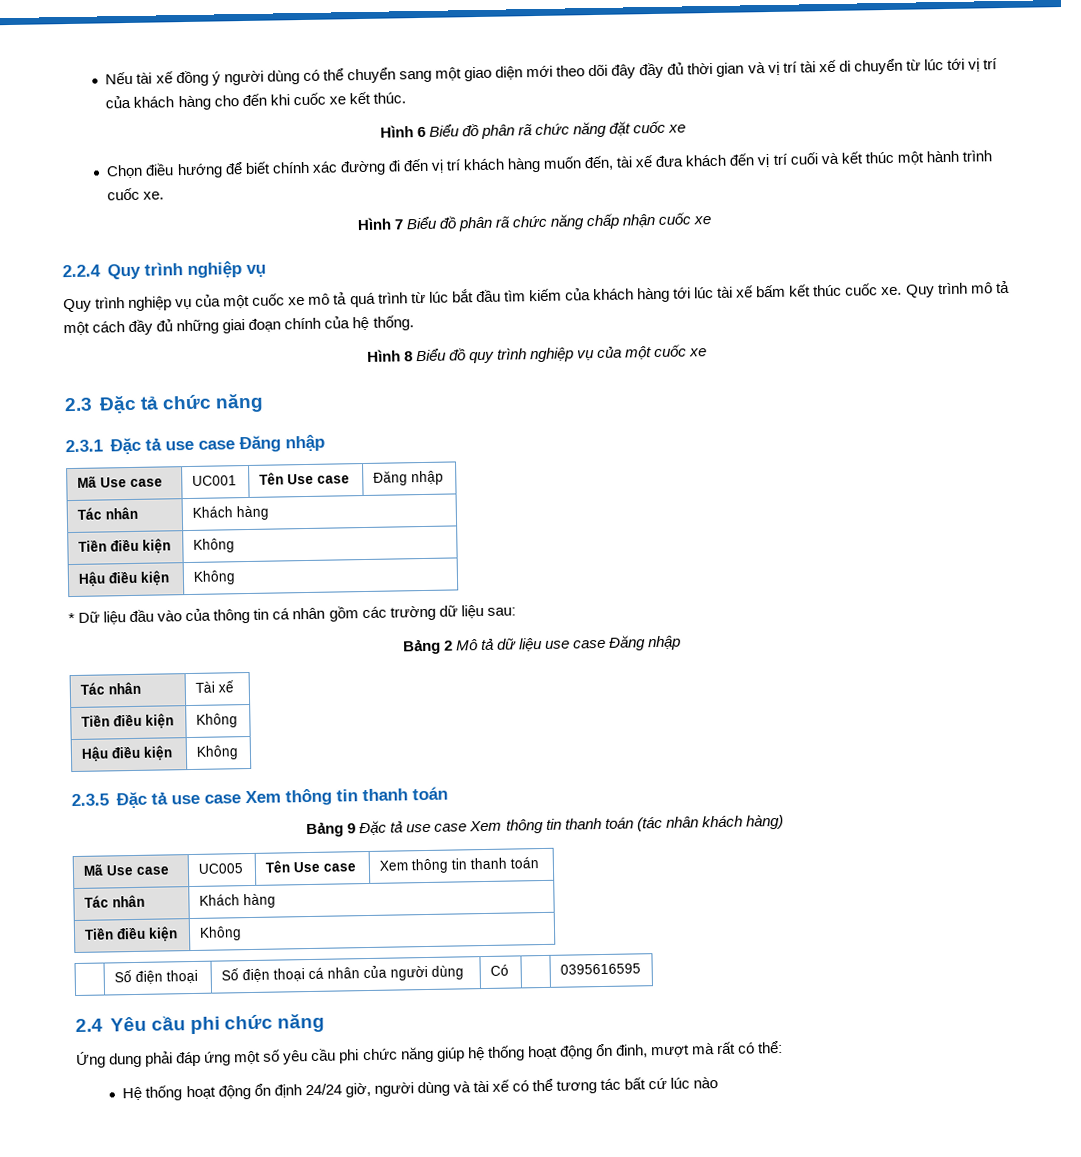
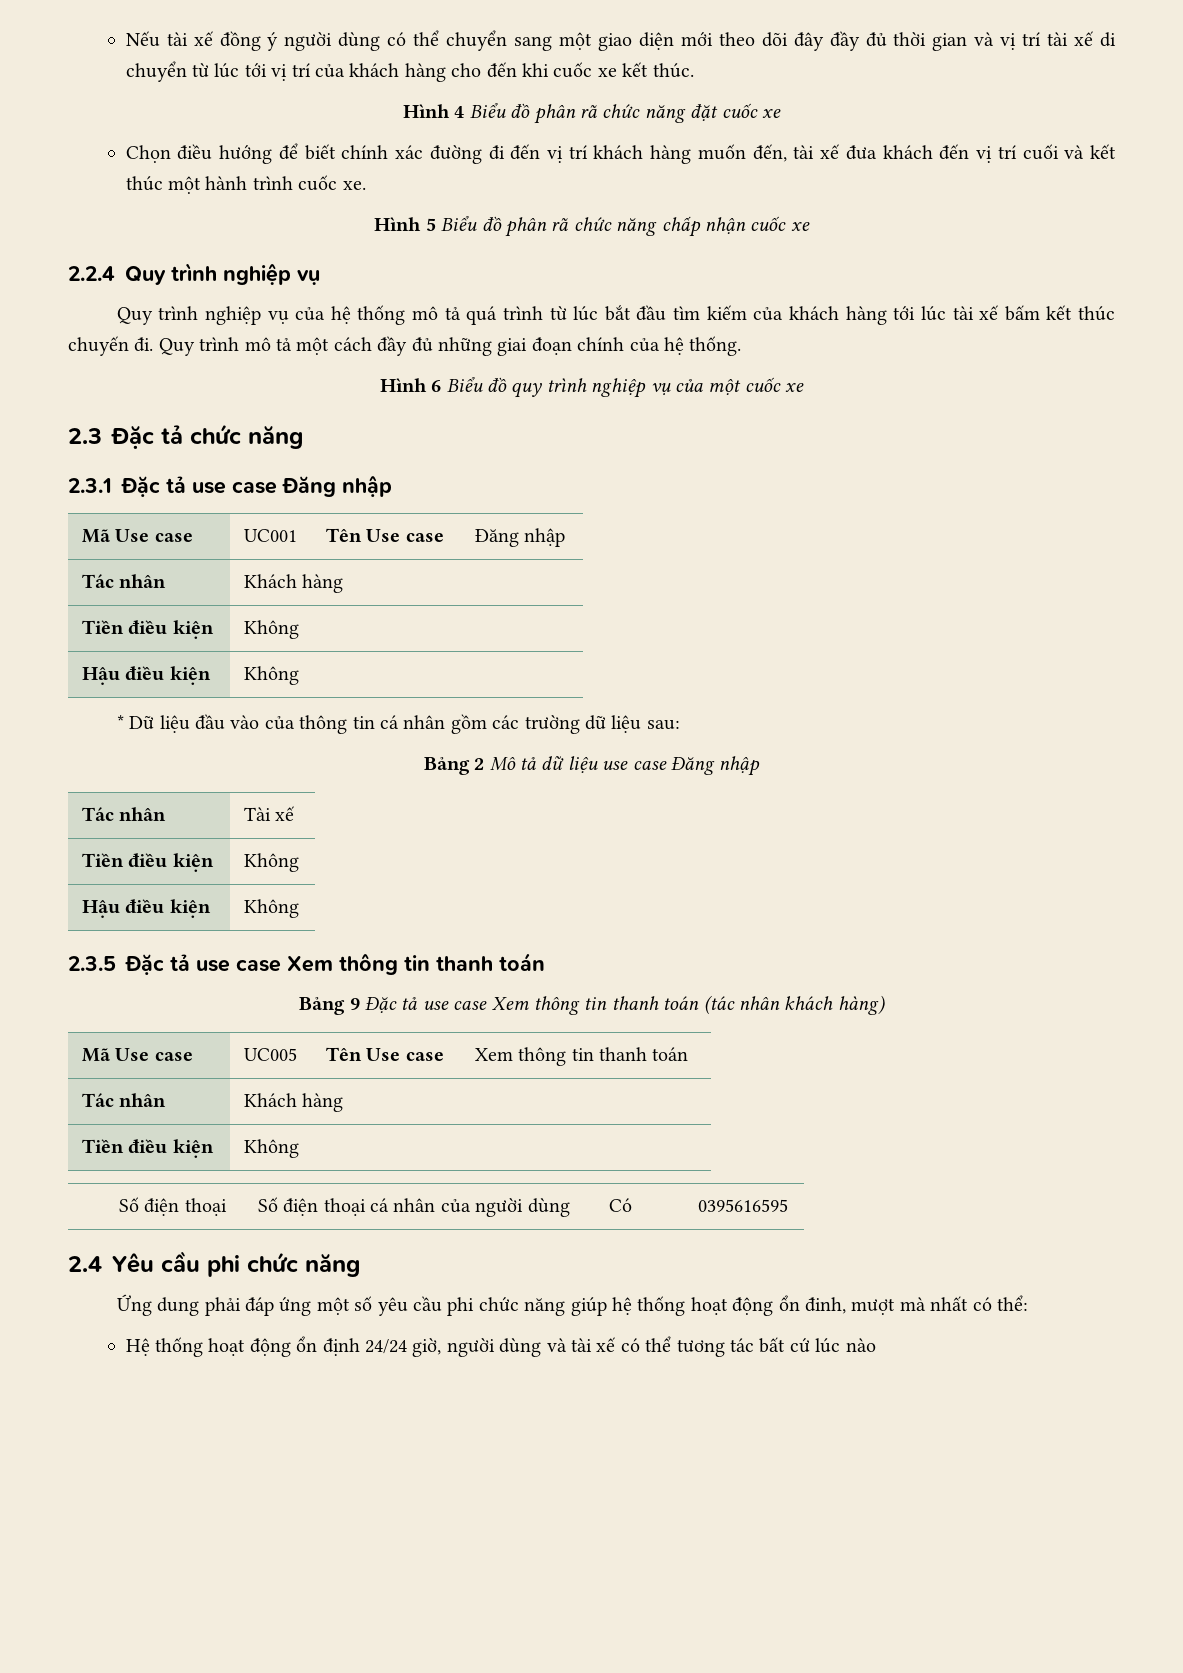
- Hình 6 Biểu đồ phân rã chức năng đặt cuốc xe
+ Hình 4 Biểu đồ phân rã chức năng đặt cuốc xe
- Hình 7 Biểu đồ phân rã chức năng chấp nhận cuốc xe
+ Hình 5 Biểu đồ phân rã chức năng chấp nhận cuốc xe
- Quy trình nghiệp vụ của một cuốc xe mô tả quá trình từ lúc bắt đầu tìm kiếm của khách hàng tới lúc tài xế bấm kết thúc cuốc xe.
+ Quy trình nghiệp vụ của hệ thống mô tả quá trình từ lúc bắt đầu tìm kiếm của khách hàng tới lúc tài xế bấm kết thúc chuyến đi.
- Hình 8 Biểu đồ quy trình nghiệp vụ của một cuốc xe
+ Hình 6 Biểu đồ quy trình nghiệp vụ của một cuốc xe
- Ứng dung phải đáp ứng một số yêu cầu phi chức năng giúp hệ thống hoạt động ổn đinh, mượt mà rất có thể:
+ Ứng dung phải đáp ứng một số yêu cầu phi chức năng giúp hệ thống hoạt động ổn đinh, mượt mà nhất có thể:

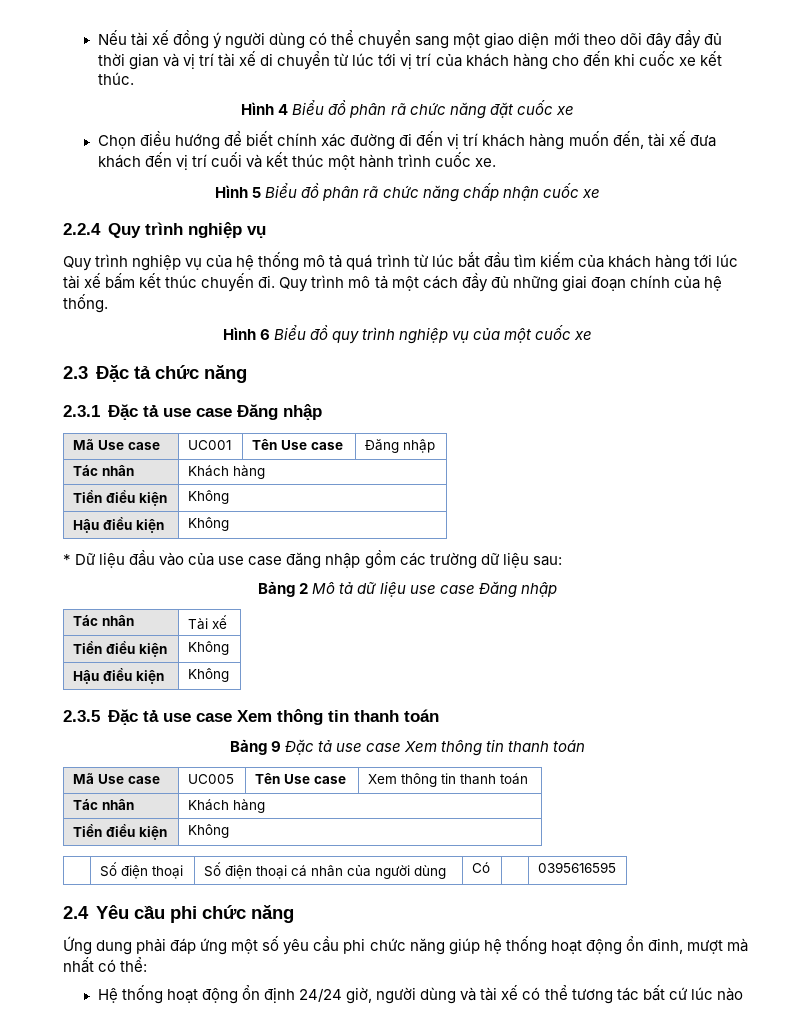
- * Dữ liệu đầu vào của thông tin cá nhân gồm các trường dữ liệu sau:
+ * Dữ liệu đầu vào của use case đăng nhập gồm các trường dữ liệu sau:
- Bảng 9 Đặc tả use case Xem thông tin thanh toán (tác nhân khách hàng)
+ Bảng 9 Đặc tả use case Xem thông tin thanh toán

